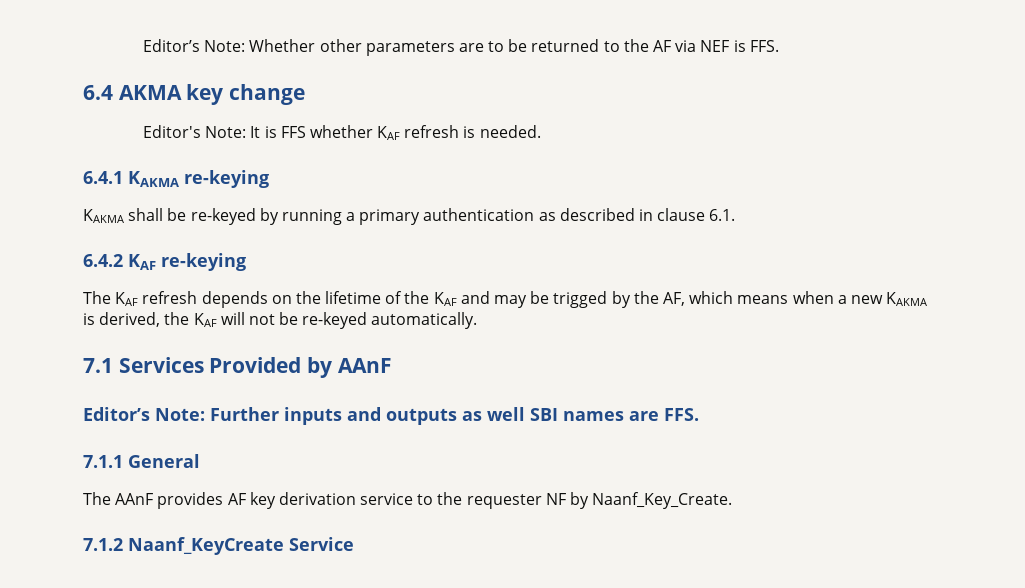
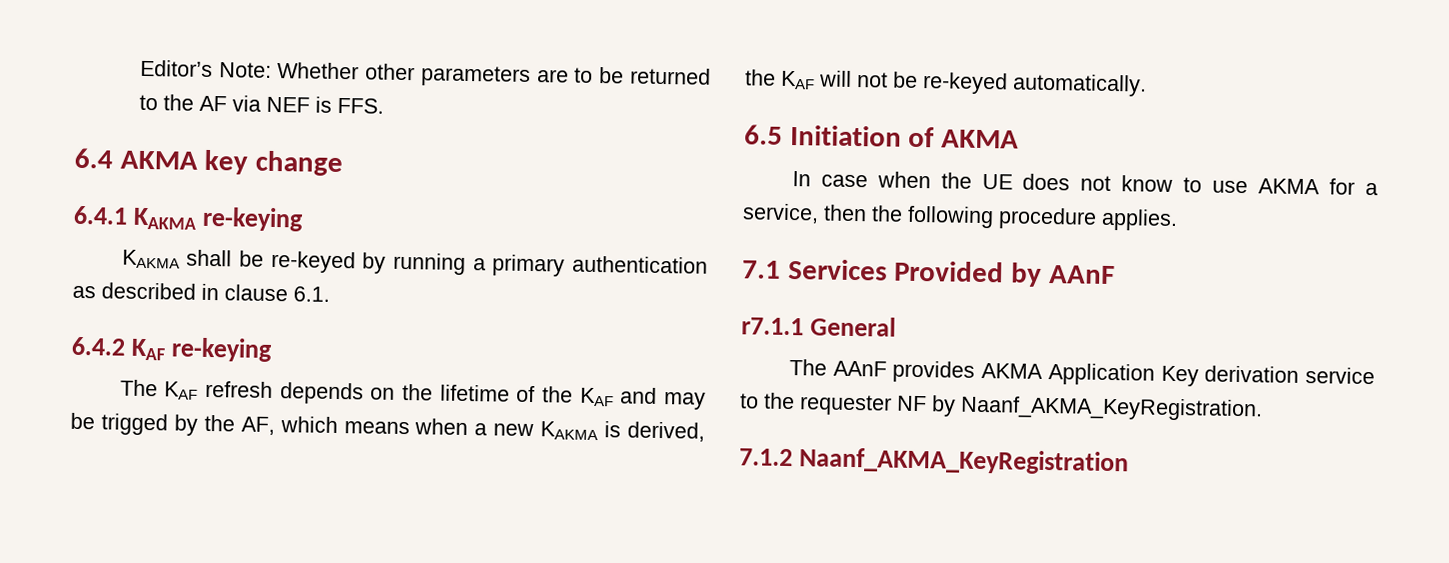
- Editor's Note: It is FFS whether KAF refresh is needed.
+ 6.5 Initiation of AKMA
+ In case when the UE does not know to use AKMA for a service, then the following procedure applies.
- Editor’s Note: Further inputs and outputs as well SBI names are FFS.
- 7.1.1 General
+ r7.1.1 General
- The AAnF provides AF key derivation service to the requester NF by Naanf_Key_Create.
+ The AAnF provides AKMA Application Key derivation service to the requester NF by Naanf_AKMA_KeyRegistration.
- 7.1.2 Naanf_KeyCreate Service
+ 7.1.2 Naanf_AKMA_KeyRegistration

